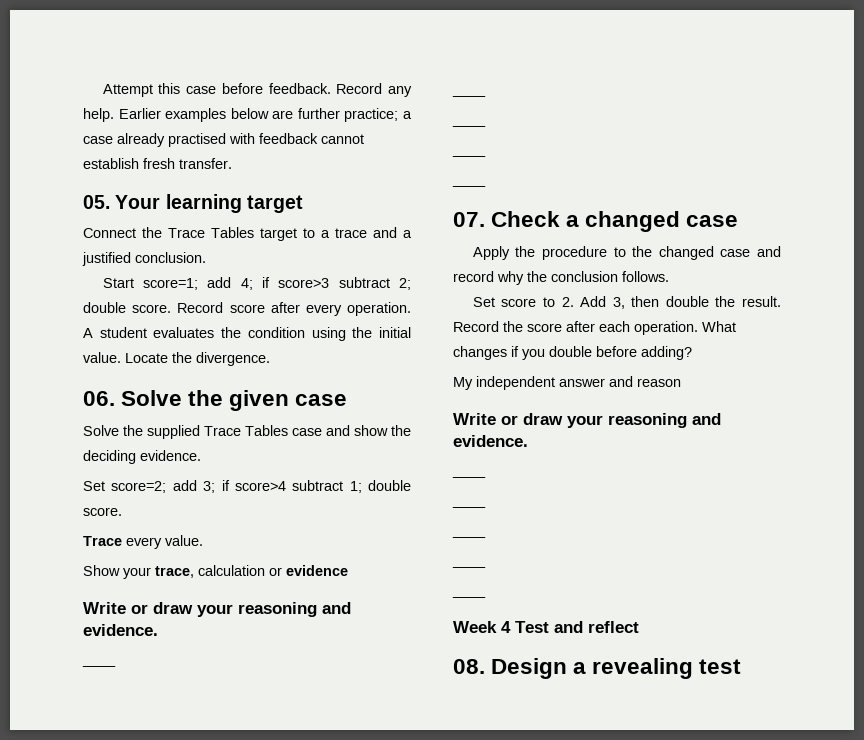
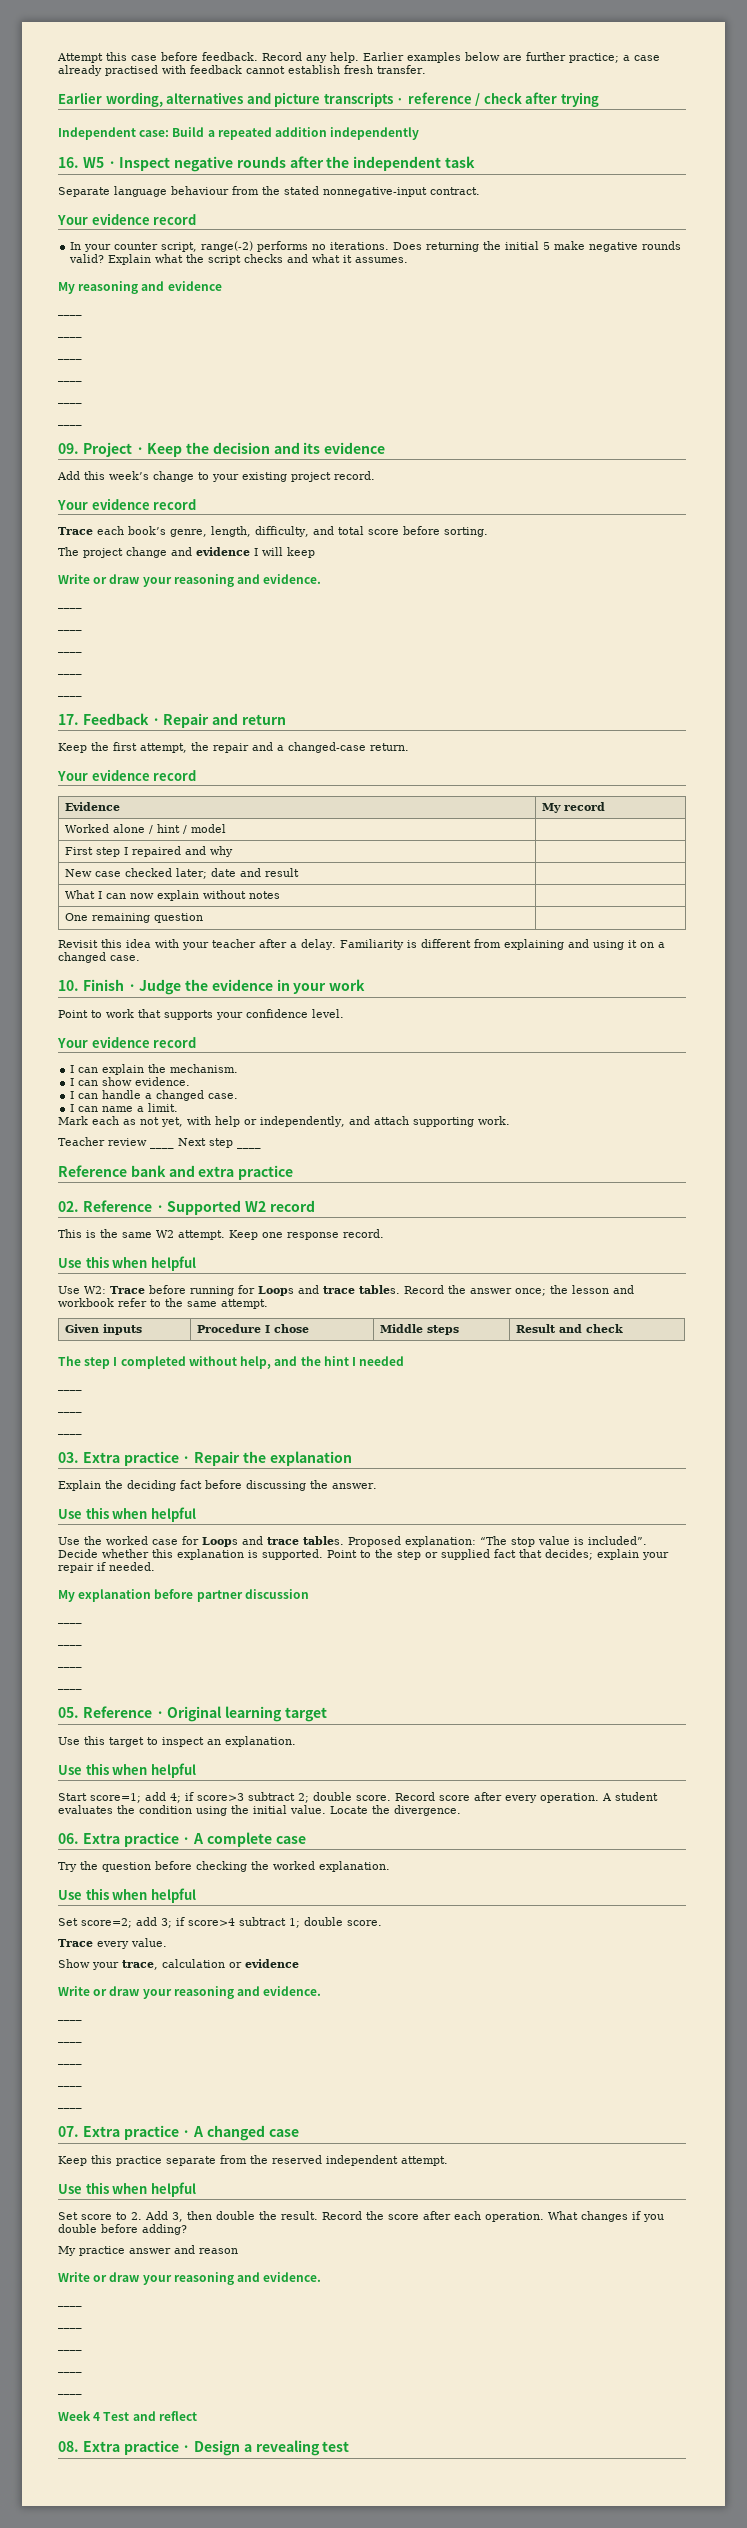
- 05. Your learning target
- Connect the Trace Tables target to a trace and a justified conclusion.
+ Earlier wording, alternatives and picture transcripts · reference / check after trying
+ Independent case: Build a repeated addition independently
+ 16. W5 · Inspect negative rounds after the independent task
+ Separate language behaviour from the stated nonnegative-input contract.
+ Your evidence record
+ In your counter script, range(-2) performs no iterations. Does returning the initial 5 make negative rounds valid? Explain what the script checks and what it assumes.
+ My reasoning and evidence
+ ____
+ ____
+ ____
+ ____
+ ____
+ ____
+ 09. Project · Keep the decision and its evidence
+ Add this week’s change to your existing project record.
+ Your evidence record
+ Trace each book’s genre, length, difficulty, and total score before sorting.
+ The project change and evidence I will keep
+ Write or draw your reasoning and evidence.
+ ____
+ ____
+ ____
+ ____
+ ____
+ 17. Feedback · Repair and return
+ Keep the first attempt, the repair and a changed-case return.
+ Your evidence record
+ Evidence | My record
+ Worked alone / hint / model |
+ First step I repaired and why |
+ New case checked later; date and result |
+ What I can now explain without notes |
+ One remaining question |
+ Revisit this idea with your teacher after a delay. Familiarity is different from explaining and using it on a changed case.
+ 10. Finish · Judge the evidence in your work
+ Point to work that supports your confidence level.
+ Your evidence record
+ I can explain the mechanism.
+ I can show evidence.
+ I can handle a changed case.
+ I can name a limit.
+ Mark each as not yet, with help or independently, and attach supporting work.
+ Teacher review ____ Next step ____
+ Reference bank and extra practice
+ 02. Reference · Supported W2 record
+ This is the same W2 attempt. Keep one response record.
+ Use this when helpful
+ Use W2: Trace before running for Loops and trace tables. Record the answer once; the lesson and workbook refer to the same attempt.
+ Given inputs | Procedure I chose | Middle steps | Result and check
+ The step I completed without help, and the hint I needed
+ ____
+ ____
+ ____
+ 03. Extra practice · Repair the explanation
+ Explain the deciding fact before discussing the answer.
+ Use this when helpful
+ Use the worked case for Loops and trace tables. Proposed explanation: “The stop value is included”. Decide whether this explanation is supported. Point to the step or supplied fact that decides; explain your repair if needed.
+ My explanation before partner discussion
+ ____
+ ____
+ ____
+ ____
+ 05. Reference · Original learning target
+ Use this target to inspect an explanation.
+ Use this when helpful
- 06. Solve the given case
- Solve the supplied Trace Tables case and show the deciding evidence.
+ 06. Extra practice · A complete case
+ Try the question before checking the worked explanation.
+ Use this when helpful
- 07. Check a changed case
- Apply the procedure to the changed case and record why the conclusion follows.
+ 07. Extra practice · A changed case
+ Keep this practice separate from the reserved independent attempt.
+ Use this when helpful
- My independent answer and reason
+ My practice answer and reason
- 08. Design a revealing test
+ 08. Extra practice · Design a revealing test

